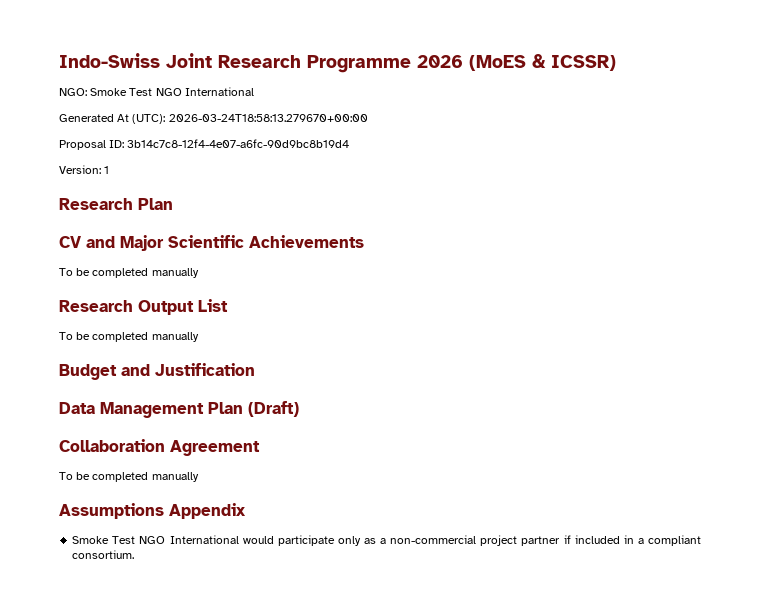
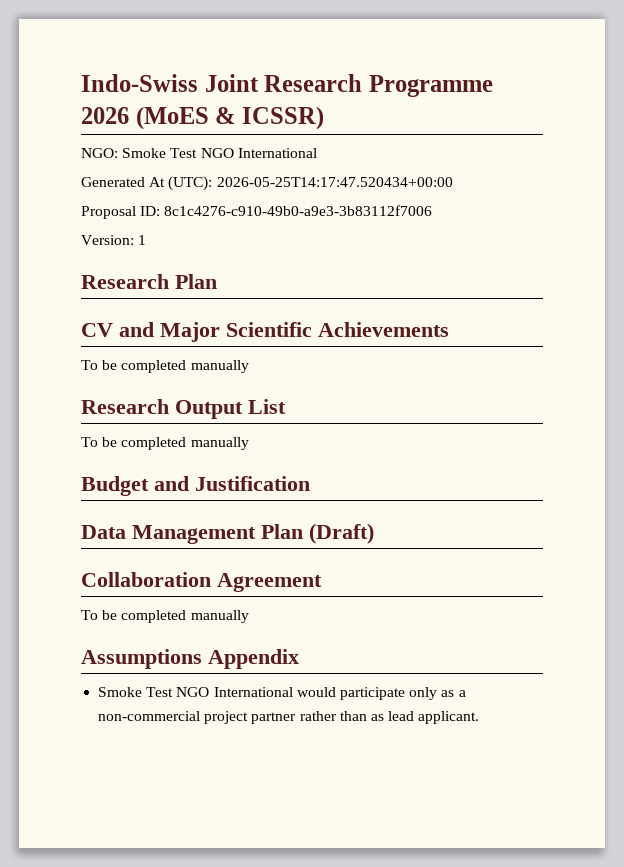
- Generated At (UTC): 2026-03-24T18:58:13.279670+00:00
+ Generated At (UTC): 2026-05-25T14:17:47.520434+00:00
- Proposal ID: 3b14c7c8-12f4-4e07-a6fc-90d9bc8b19d4
+ Proposal ID: 8c1c4276-c910-49b0-a9e3-3b83112f7006
- Smoke Test NGO International would participate only as a non-commercial project partner if included in a compliant consortium.
+ Smoke Test NGO International would participate only as a non-commercial project partner rather than as lead applicant.

